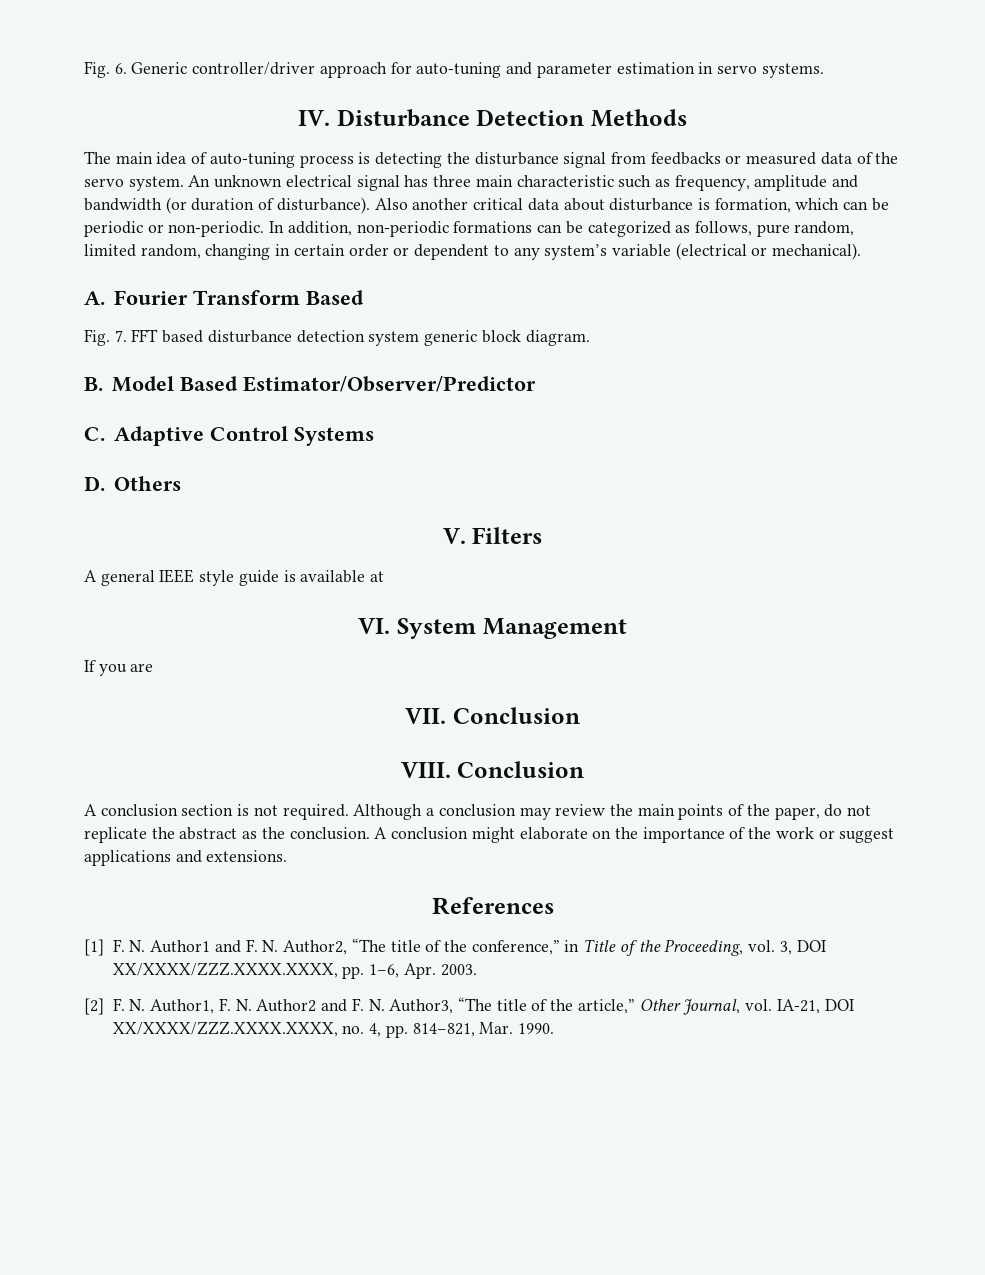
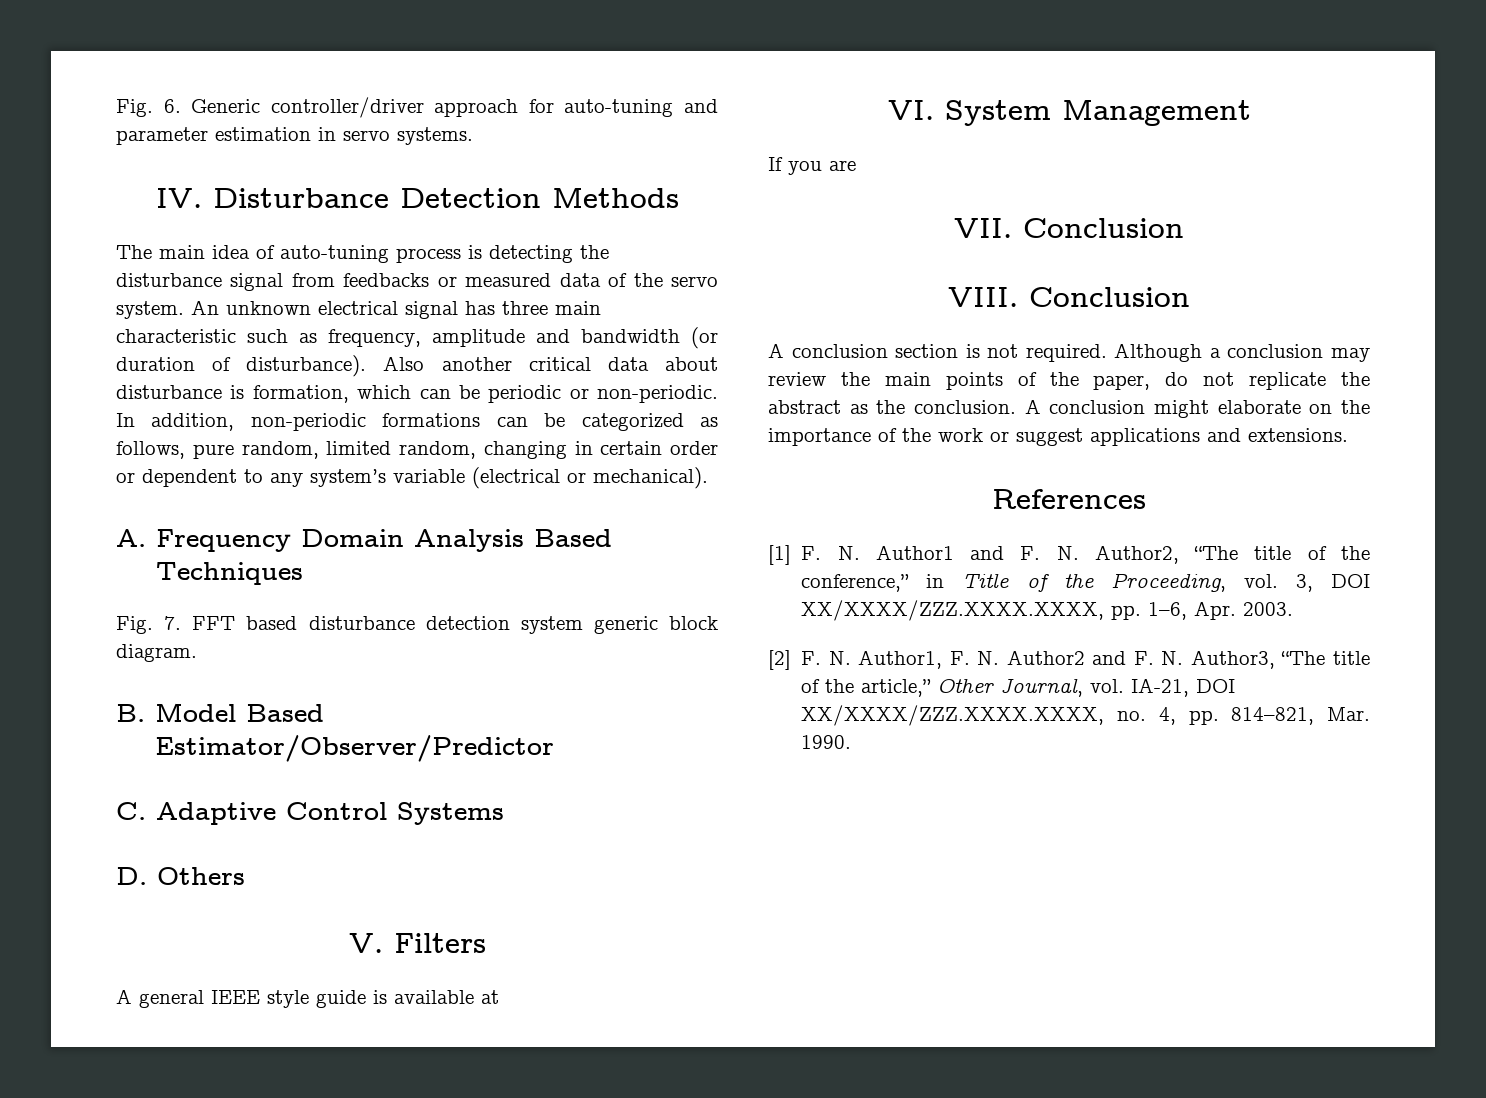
- A. Fourier Transform Based
+ A. Frequency Domain Analysis Based Techniques

